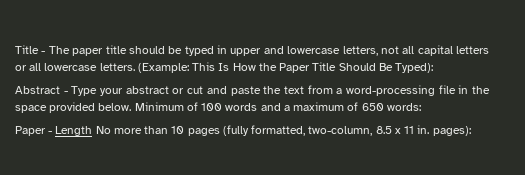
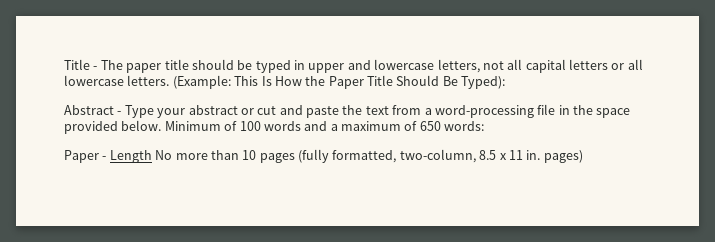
- Paper - Length No more than 10 pages (fully formatted, two-column, 8.5 x 11 in. pages):
+ Paper - Length No more than 10 pages (fully formatted, two-column, 8.5 x 11 in. pages)

